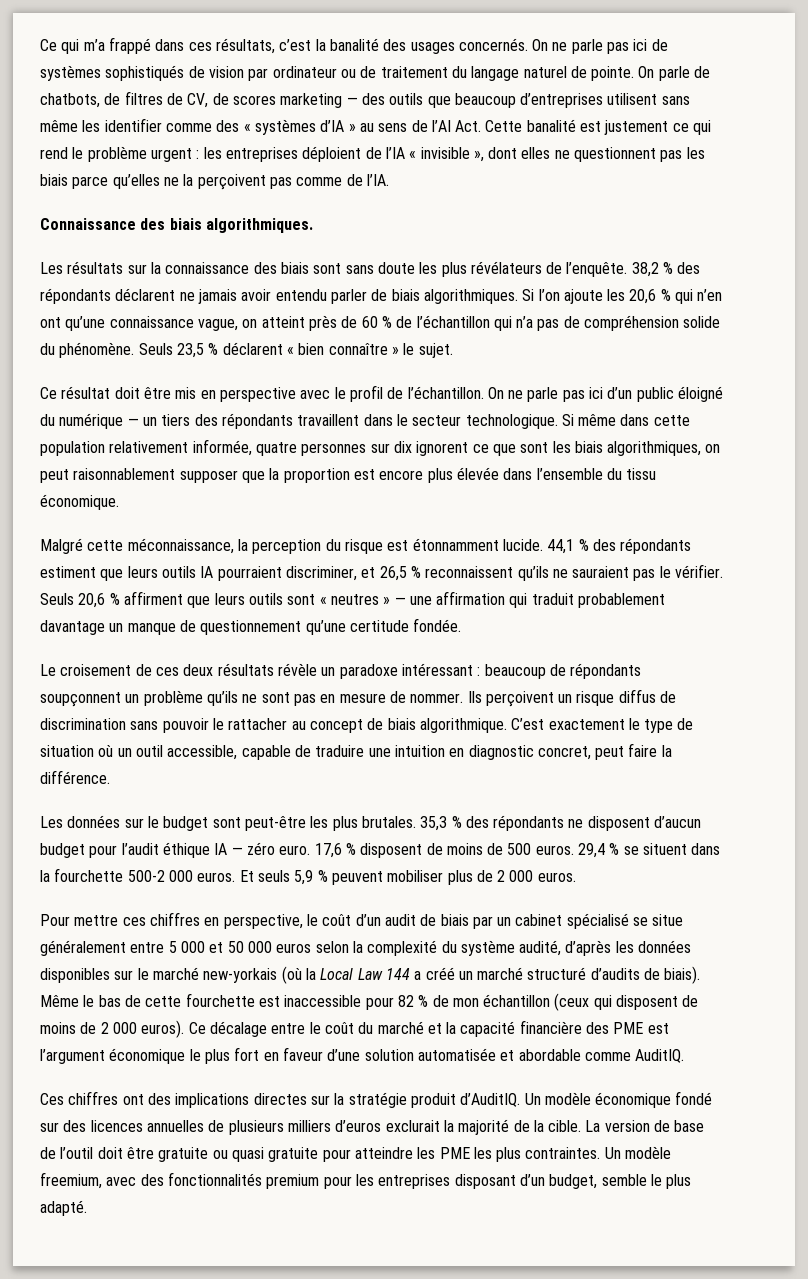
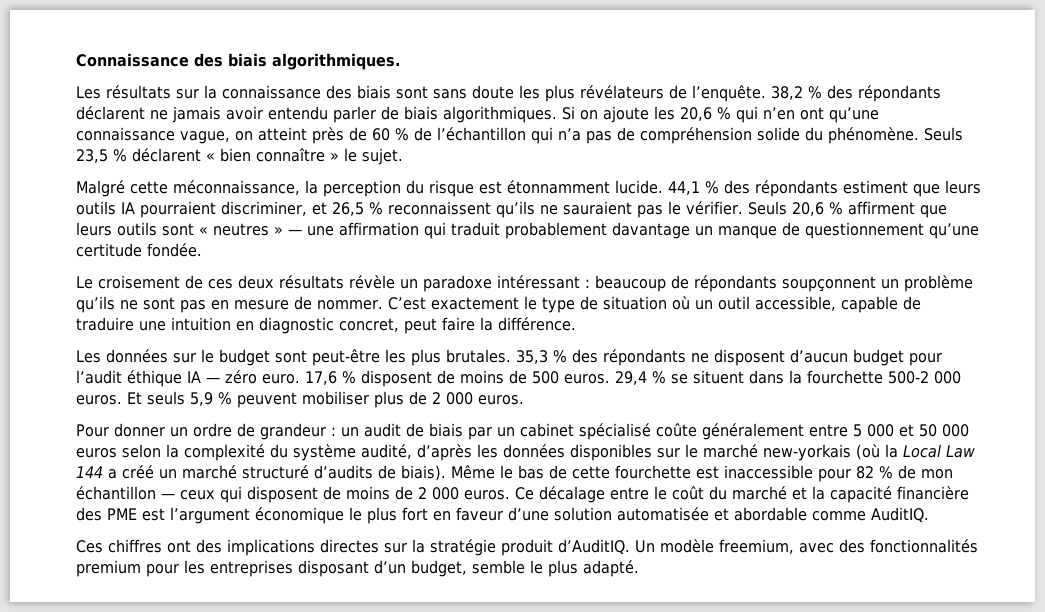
- Ce qui m’a frappé dans ces résultats, c’est la banalité des usages concernés. On ne parle pas ici de systèmes sophistiqués de vision par ordinateur ou de traitement du langage naturel de pointe. On parle de chatbots, de filtres de CV, de scores marketing — des outils que beaucoup d’entreprises utilisent sans même les identifier comme des « systèmes d’IA » au sens de l’AI Act. Cette banalité est justement ce qui rend le problème urgent : les entreprises déploient de l’IA « invisible », dont elles ne questionnent pas les biais parce qu’elles ne la perçoivent pas comme de l’IA.
- Si l’on ajoute les 20,6 % qui n’en ont qu’une connaissance vague, on atteint près de 60 % de l’échantillon qui n’a pas de compréhension solide du phénomène.
+ Si on ajoute les 20,6 % qui n’en ont qu’une connaissance vague, on atteint près de 60 % de l’échantillon qui n’a pas de compréhension solide du phénomène.
- Ce résultat doit être mis en perspective avec le profil de l’échantillon. On ne parle pas ici d’un public éloigné du numérique — un tiers des répondants travaillent dans le secteur technologique. Si même dans cette population relativement informée, quatre personnes sur dix ignorent ce que sont les biais algorithmiques, on peut raisonnablement supposer que la proportion est encore plus élevée dans l’ensemble du tissu économique.
- Ils perçoivent un risque diffus de discrimination sans pouvoir le rattacher au concept de biais algorithmique.
- Pour mettre ces chiffres en perspective, le coût d’un audit de biais par un cabinet spécialisé se situe généralement entre 5 000 et 50 000 euros selon la complexité du système audité, d’après les données disponibles sur le marché new-yorkais (où la Local Law 144 a créé un marché structuré d’audits de biais).
+ Pour donner un ordre de grandeur : un audit de biais par un cabinet spécialisé coûte généralement entre 5 000 et 50 000 euros selon la complexité du système audité, d’après les données disponibles sur le marché new-yorkais (où la Local Law 144 a créé un marché structuré d’audits de biais).
- Même le bas de cette fourchette est inaccessible pour 82 % de mon échantillon (ceux qui disposent de moins de 2 000 euros).
+ Même le bas de cette fourchette est inaccessible pour 82 % de mon échantillon — ceux qui disposent de moins de 2 000 euros.
- Un modèle économique fondé sur des licences annuelles de plusieurs milliers d’euros exclurait la majorité de la cible. La version de base de l’outil doit être gratuite ou quasi gratuite pour atteindre les PME les plus contraintes. Un modèle freemium, avec des fonctionnalités premium pour les entreprises disposant d’un budget, semble le plus adapté.
+ Un modèle freemium, avec des fonctionnalités premium pour les entreprises disposant d’un budget, semble le plus adapté.

